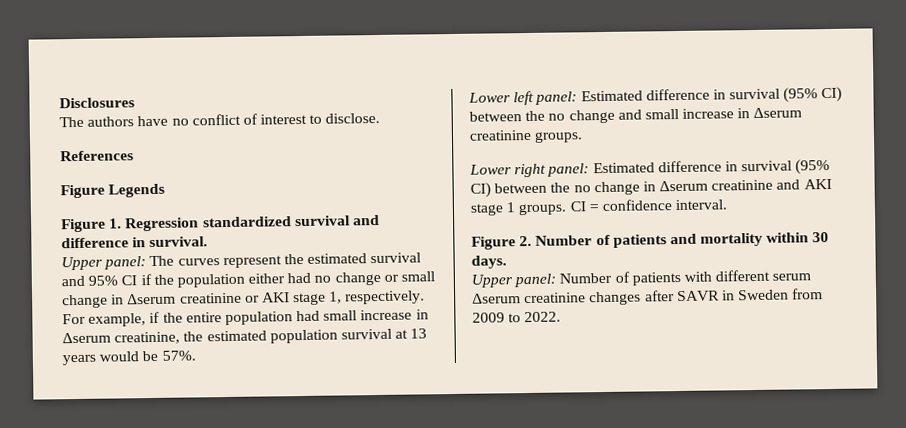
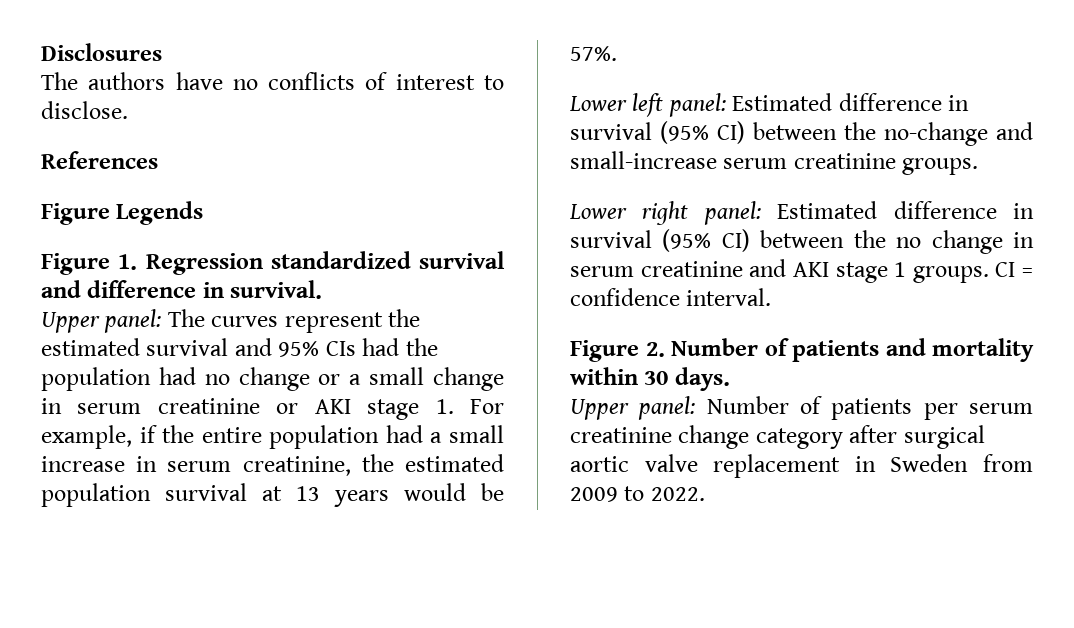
- The authors have no conflict of interest to disclose.
+ The authors have no conflicts of interest to disclose.
- Upper panel: The curves represent the estimated survival and 95% CI if the population either had no change or small change in Δserum creatinine or AKI stage 1, respectively. For example, if the entire population had small increase in Δserum creatinine, the estimated population survival at 13 years would be 57%.
+ Upper panel: The curves represent the estimated survival and 95% CIs had the population had no change or a small change in serum creatinine or AKI stage 1. For example, if the entire population had a small increase in serum creatinine, the estimated population survival at 13 years would be 57%.
- Lower left panel: Estimated difference in survival (95% CI) between the no change and small increase in Δserum creatinine groups.
+ Lower left panel: Estimated difference in survival (95% CI) between the no-change and small-increase serum creatinine groups.
- Lower right panel: Estimated difference in survival (95% CI) between the no change in Δserum creatinine and AKI stage 1 groups.
+ Lower right panel: Estimated difference in survival (95% CI) between the no change in serum creatinine and AKI stage 1 groups.
- Upper panel: Number of patients with different serum Δserum creatinine changes after SAVR in Sweden from 2009 to 2022.
+ Upper panel: Number of patients per serum creatinine change category after surgical aortic valve replacement in Sweden from 2009 to 2022.

